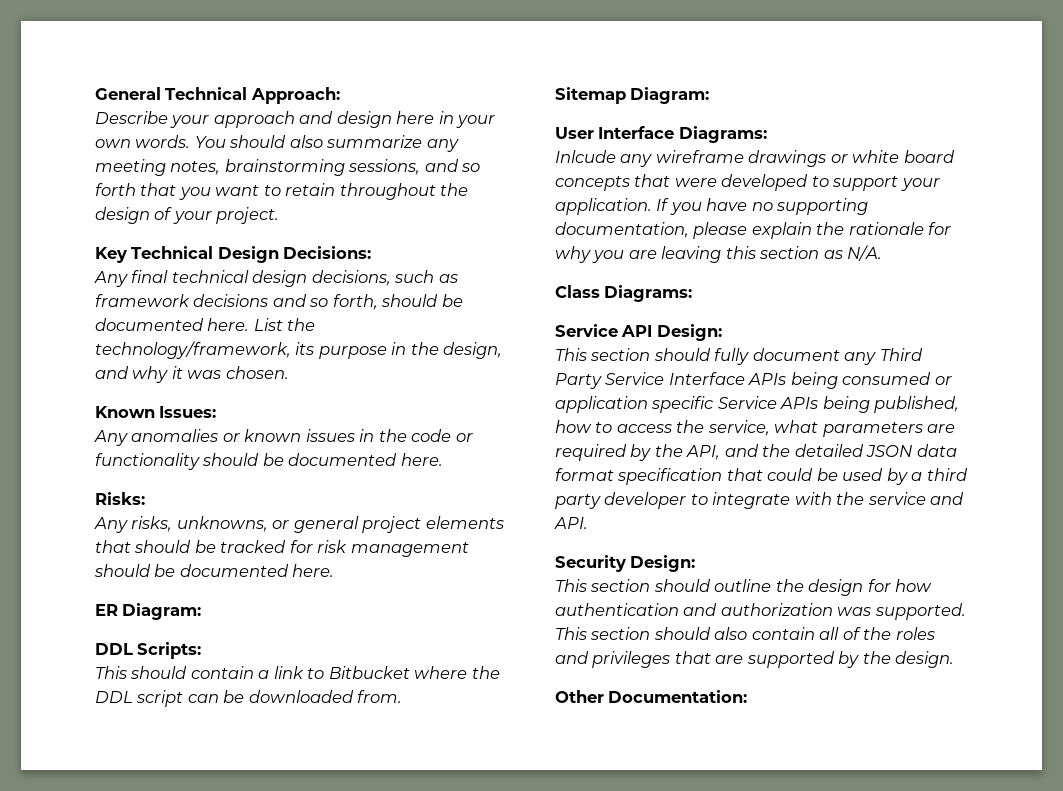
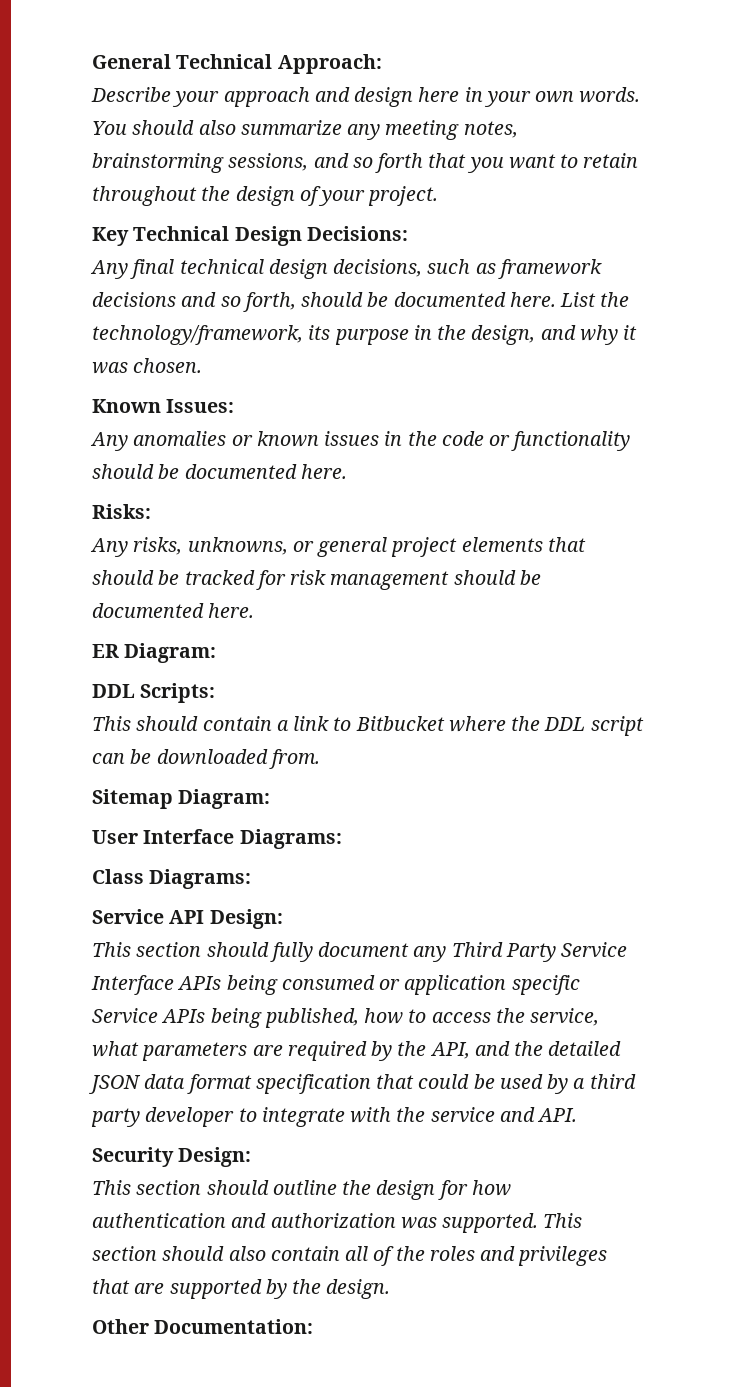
- Inlcude any wireframe drawings or white board concepts that were developed to support your application. If you have no supporting documentation, please explain the rationale for why you are leaving this section as N/A.

